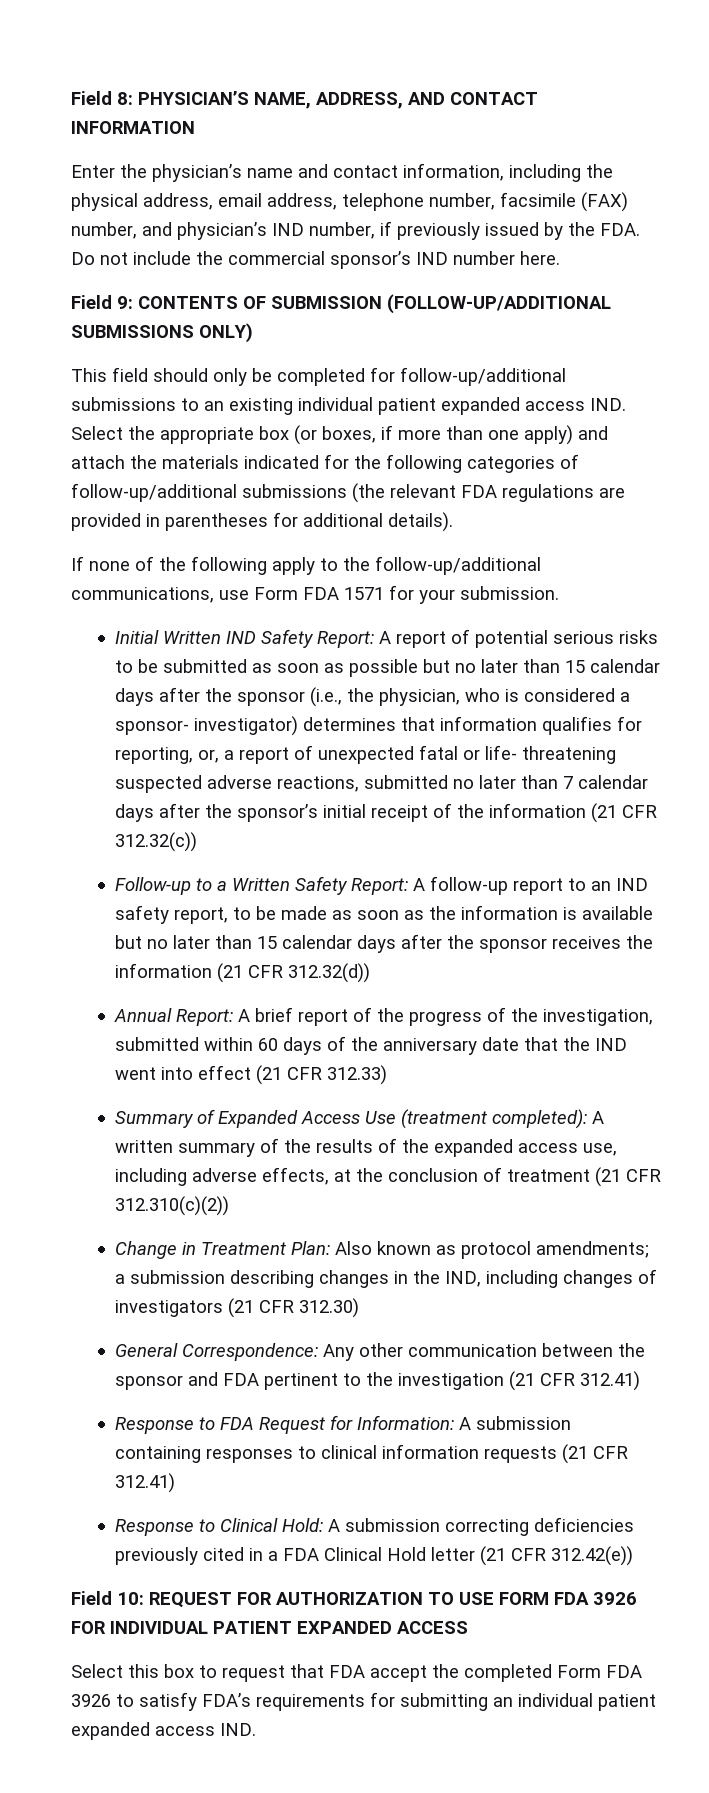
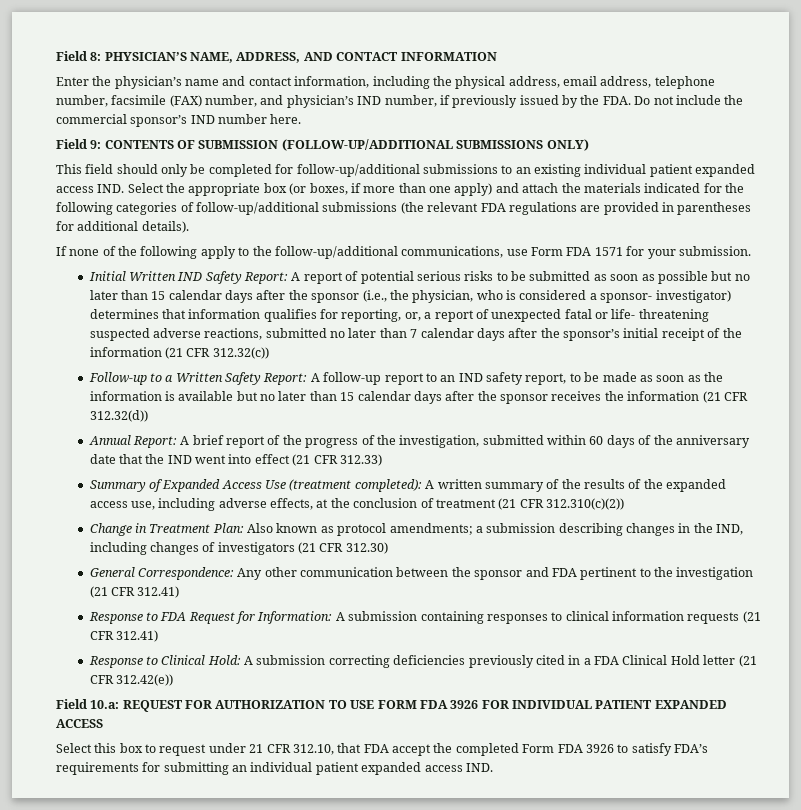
- Field 10: REQUEST FOR AUTHORIZATION TO USE FORM FDA 3926 FOR INDIVIDUAL PATIENT EXPANDED ACCESS
+ Field 10.a: REQUEST FOR AUTHORIZATION TO USE FORM FDA 3926 FOR INDIVIDUAL PATIENT EXPANDED ACCESS
- Select this box to request that FDA accept the completed Form FDA 3926 to satisfy FDA’s requirements for submitting an individual patient expanded access IND.
+ Select this box to request under 21 CFR 312.10, that FDA accept the completed Form FDA 3926 to satisfy FDA’s requirements for submitting an individual patient expanded access IND.

